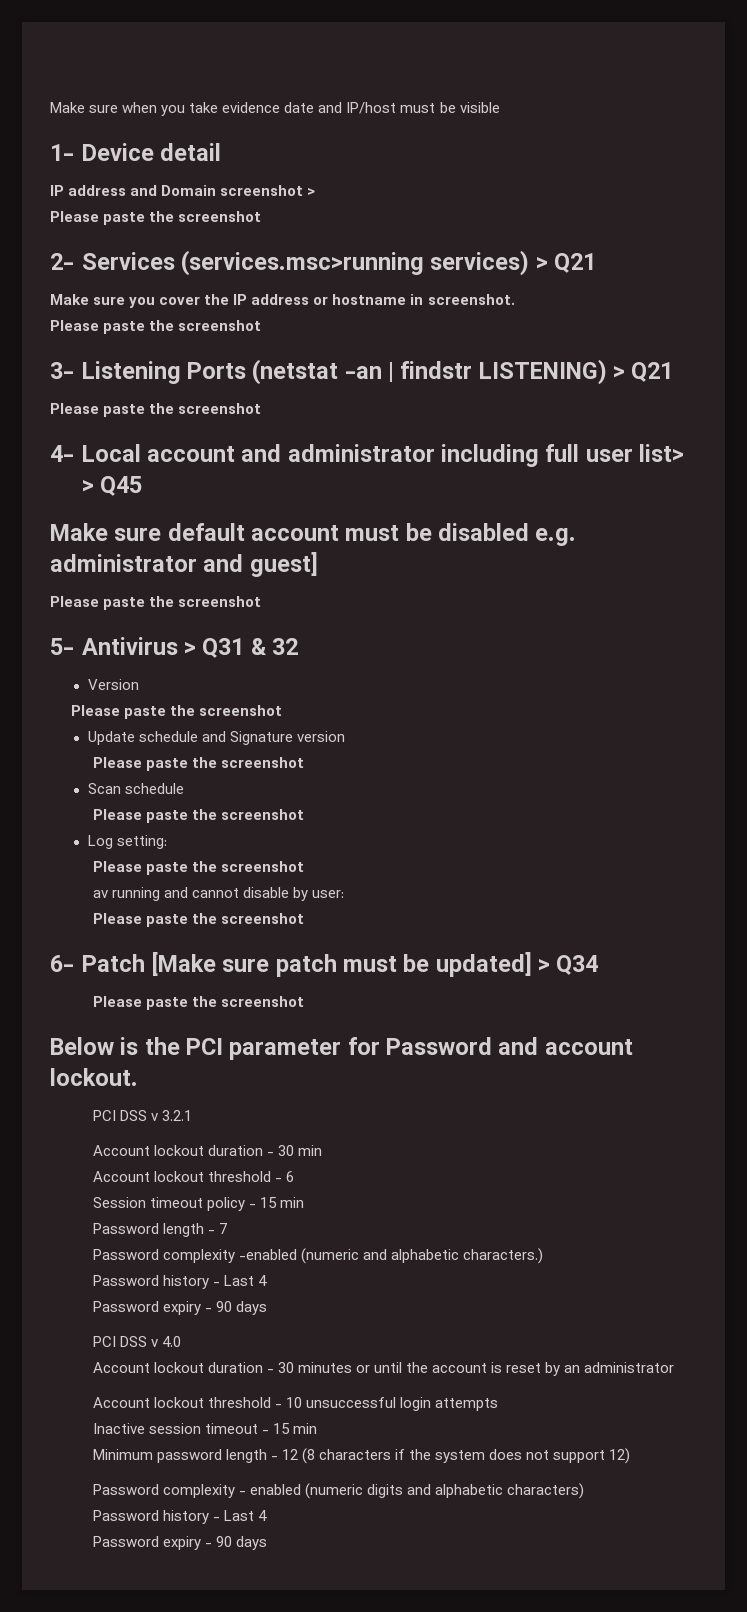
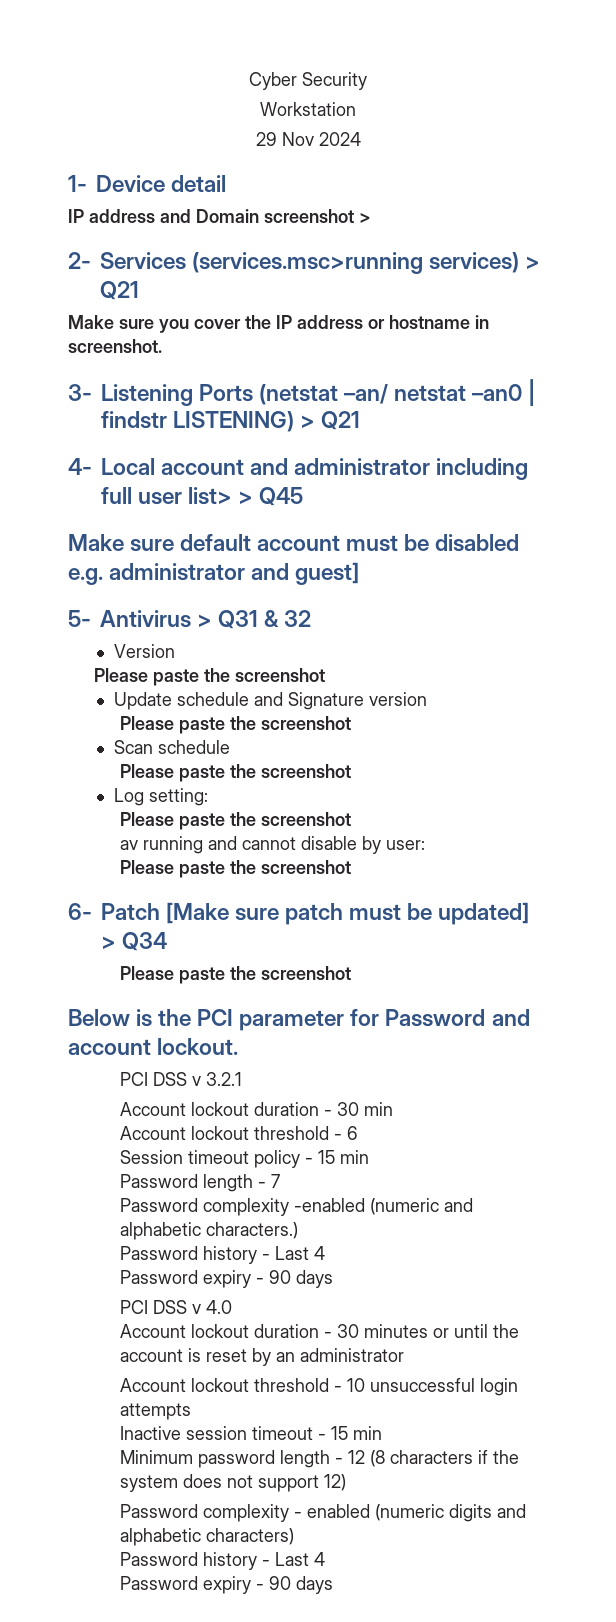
- Make sure when you take evidence date and IP/host must be visible
+ Cyber Security
+ Workstation
+ 29 Nov 2024
  IP address and Domain screenshot >
- Please paste the screenshot
  Make sure you cover the IP address or hostname in screenshot.
- Please paste the screenshot
- 3- Listening Ports (netstat -an | findstr LISTENING) > Q21
- Please paste the screenshot
+ 3- Listening Ports (netstat –an/ netstat –an0 | findstr LISTENING) > Q21
  Make sure default account must be disabled e.g. administrator and guest]
- Please paste the screenshot

